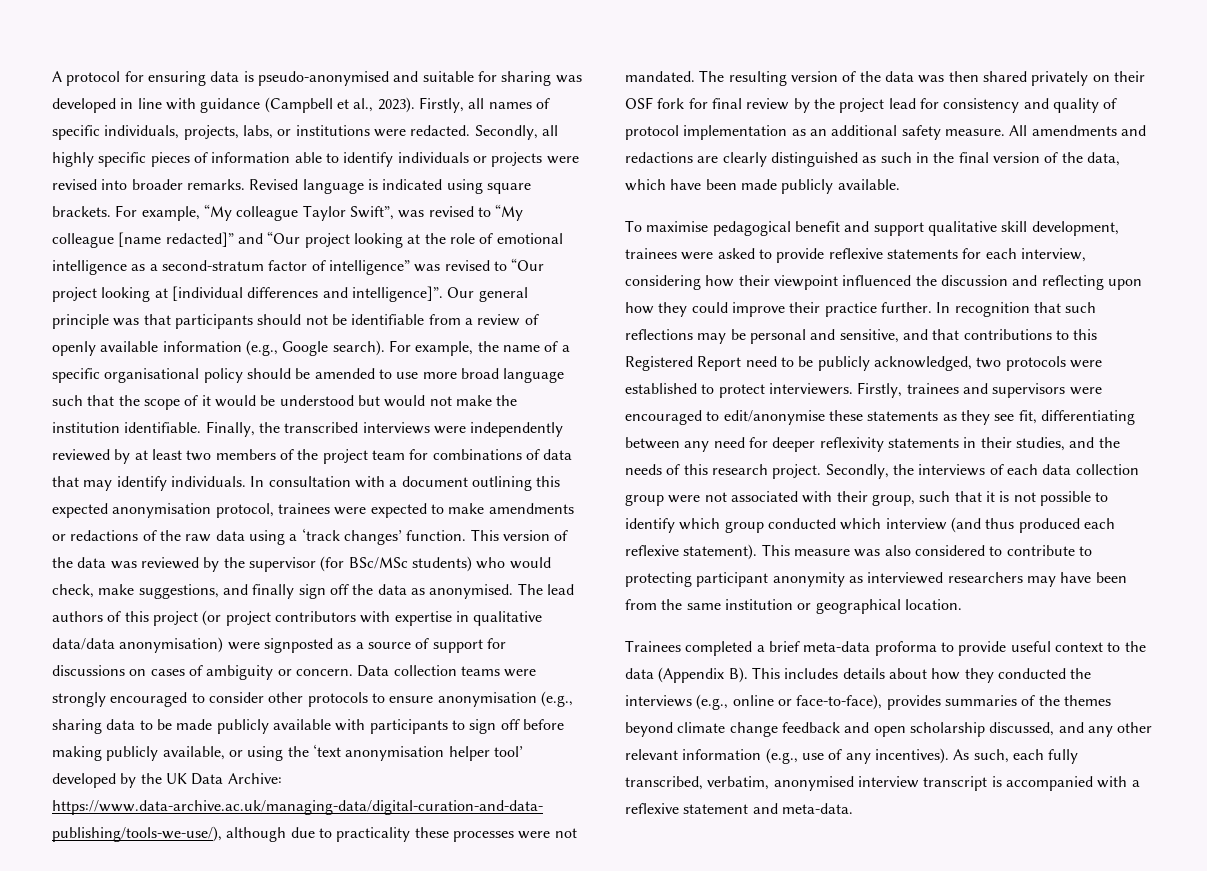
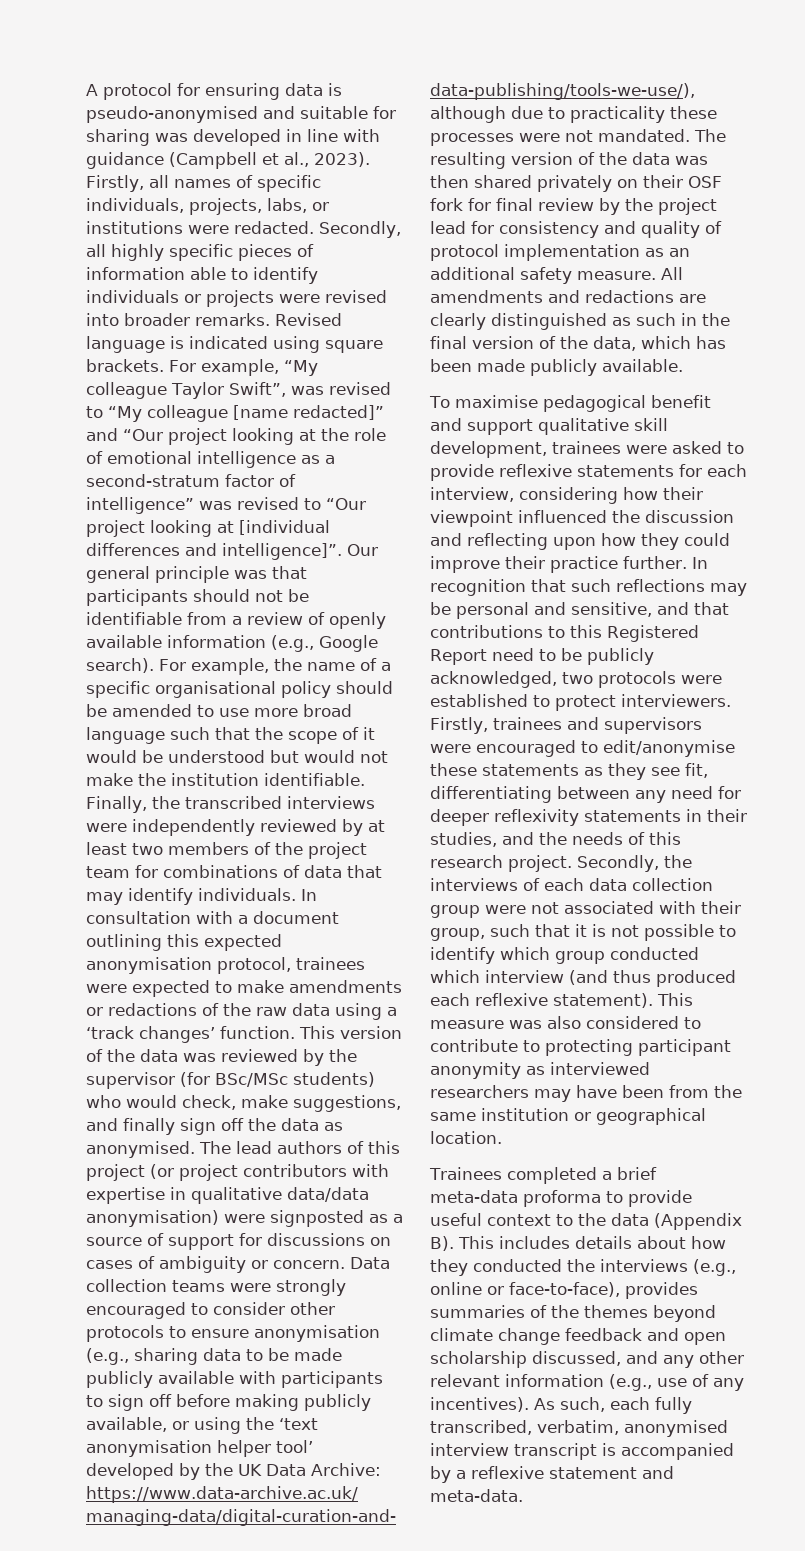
- All amendments and redactions are clearly distinguished as such in the final version of the data, which have been made publicly available.
+ All amendments and redactions are clearly distinguished as such in the final version of the data, which has been made publicly available.
- As such, each fully transcribed, verbatim, anonymised interview transcript is accompanied with a reflexive statement and meta-data.
+ As such, each fully transcribed, verbatim, anonymised interview transcript is accompanied by a reflexive statement and meta-data.

